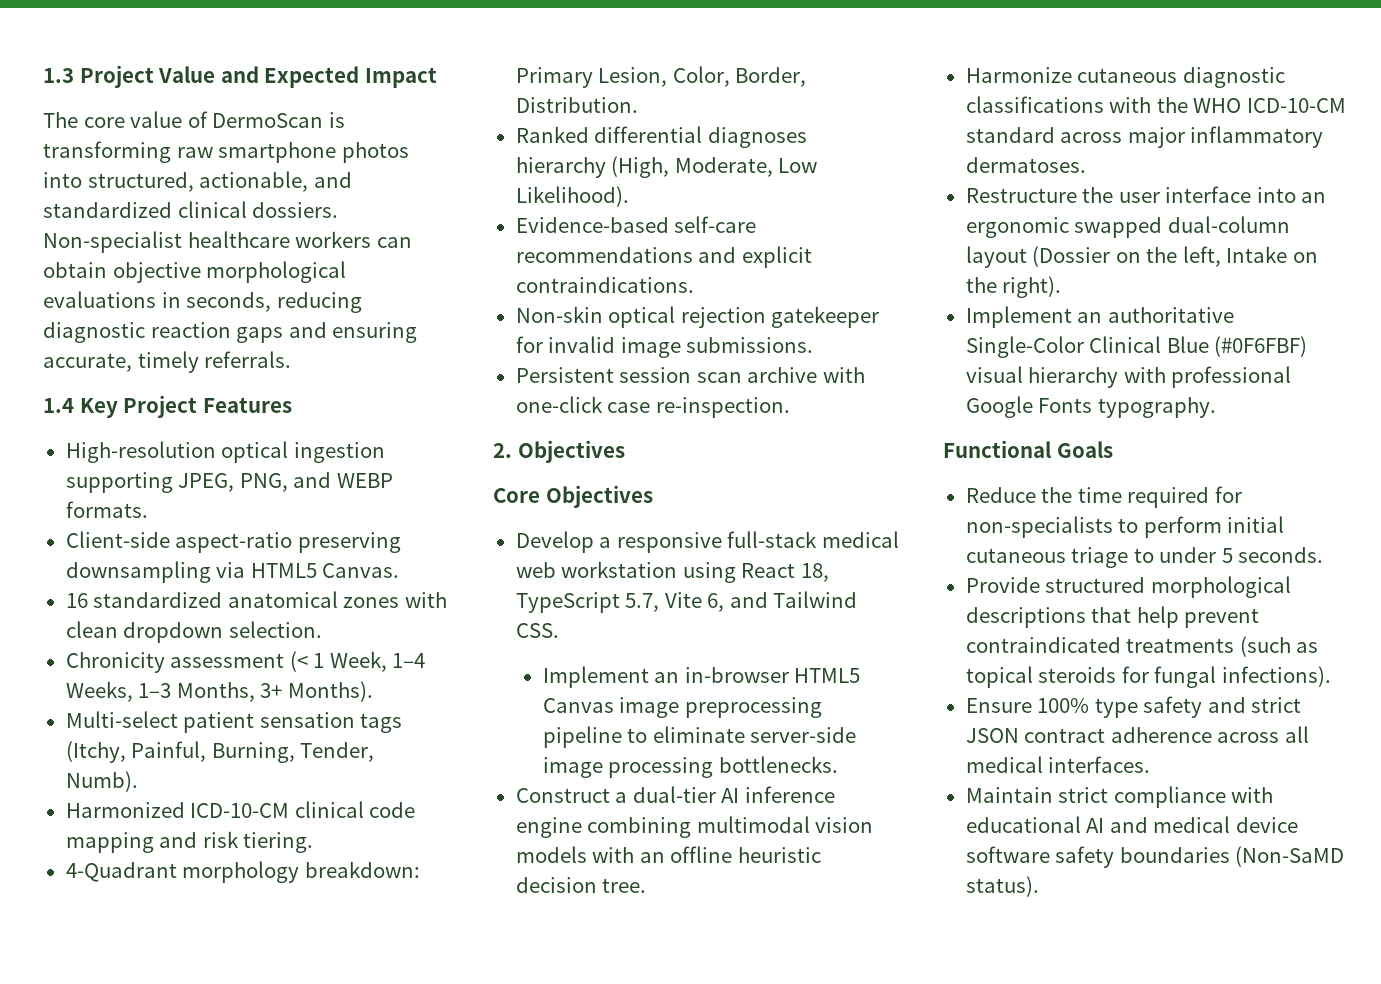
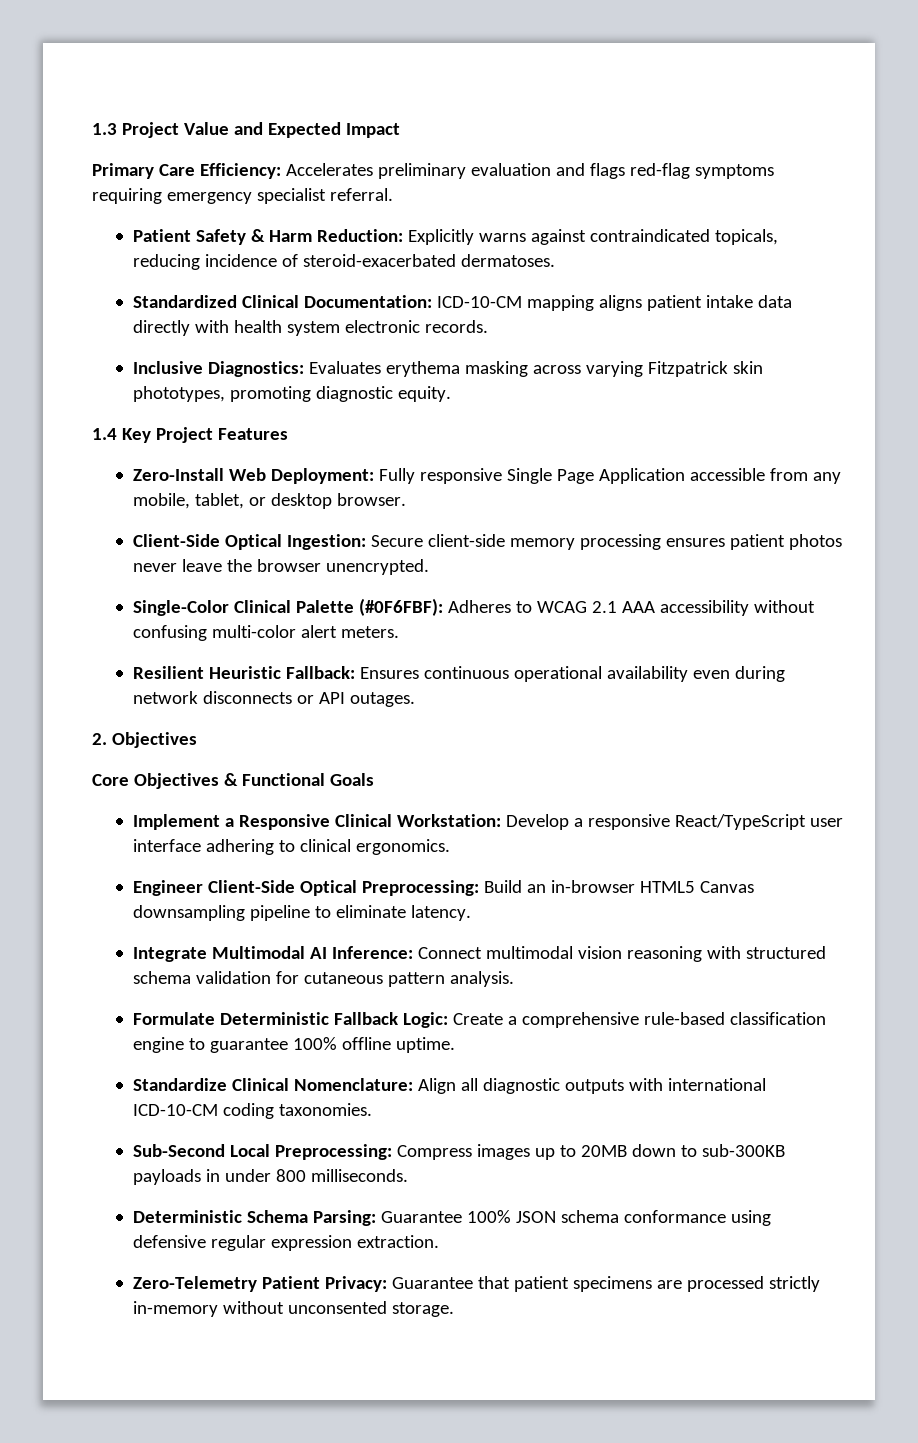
- The core value of DermoScan is transforming raw smartphone photos into structured, actionable, and standardized clinical dossiers. Non-specialist healthcare workers can obtain objective morphological evaluations in seconds, reducing diagnostic reaction gaps and ensuring accurate, timely referrals.
+ Primary Care Efficiency: Accelerates preliminary evaluation and flags red-flag symptoms requiring emergency specialist referral.
+ Patient Safety & Harm Reduction: Explicitly warns against contraindicated topicals, reducing incidence of steroid-exacerbated dermatoses.
+ Standardized Clinical Documentation: ICD-10-CM mapping aligns patient intake data directly with health system electronic records.
+ Inclusive Diagnostics: Evaluates erythema masking across varying Fitzpatrick skin phototypes, promoting diagnostic equity.
  1.4 Key Project Features
- High-resolution optical ingestion supporting JPEG, PNG, and WEBP formats.
- Client-side aspect-ratio preserving downsampling via HTML5 Canvas.
- 16 standardized anatomical zones with clean dropdown selection.
- Chronicity assessment (< 1 Week, 1–4 Weeks, 1–3 Months, 3+ Months).
- Multi-select patient sensation tags (Itchy, Painful, Burning, Tender, Numb).
- Harmonized ICD-10-CM clinical code mapping and risk tiering.
- 4-Quadrant morphology breakdown: Primary Lesion, Color, Border, Distribution.
- Ranked differential diagnoses hierarchy (High, Moderate, Low Likelihood).
- Evidence-based self-care recommendations and explicit contraindications.
- Non-skin optical rejection gatekeeper for invalid image submissions.
- Persistent session scan archive with one-click case re-inspection.
+ Zero-Install Web Deployment: Fully responsive Single Page Application accessible from any mobile, tablet, or desktop browser.
+ Client-Side Optical Ingestion: Secure client-side memory processing ensures patient photos never leave the browser unencrypted.
+ Single-Color Clinical Palette (#0F6FBF): Adheres to WCAG 2.1 AAA accessibility without confusing multi-color alert meters.
+ Resilient Heuristic Fallback: Ensures continuous operational availability even during network disconnects or API outages.
  2. Objectives
- Core Objectives
- Develop a responsive full-stack medical web workstation using React 18, TypeScript 5.7, Vite 6, and Tailwind CSS.
- Implement an in-browser HTML5 Canvas image preprocessing pipeline to eliminate server-side image processing bottlenecks.
- Construct a dual-tier AI inference engine combining multimodal vision models with an offline heuristic decision tree.
- Harmonize cutaneous diagnostic classifications with the WHO ICD-10-CM standard across major inflammatory dermatoses.
- Restructure the user interface into an ergonomic swapped dual-column layout (Dossier on the left, Intake on the right).
- Implement an authoritative Single-Color Clinical Blue (#0F6FBF) visual hierarchy with professional Google Fonts typography.
- Functional Goals
- Reduce the time required for non-specialists to perform initial cutaneous triage to under 5 seconds.
- Provide structured morphological descriptions that help prevent contraindicated treatments (such as topical steroids for fungal infections).
- Ensure 100% type safety and strict JSON contract adherence across all medical interfaces.
- Maintain strict compliance with educational AI and medical device software safety boundaries (Non-SaMD status).
+ Core Objectives & Functional Goals
+ Implement a Responsive Clinical Workstation: Develop a responsive React/TypeScript user interface adhering to clinical ergonomics.
+ Engineer Client-Side Optical Preprocessing: Build an in-browser HTML5 Canvas downsampling pipeline to eliminate latency.
+ Integrate Multimodal AI Inference: Connect multimodal vision reasoning with structured schema validation for cutaneous pattern analysis.
+ Formulate Deterministic Fallback Logic: Create a comprehensive rule-based classification engine to guarantee 100% offline uptime.
+ Standardize Clinical Nomenclature: Align all diagnostic outputs with international ICD-10-CM coding taxonomies.
+ Sub-Second Local Preprocessing: Compress images up to 20MB down to sub-300KB payloads in under 800 milliseconds.
+ Deterministic Schema Parsing: Guarantee 100% JSON schema conformance using defensive regular expression extraction.
+ Zero-Telemetry Patient Privacy: Guarantee that patient specimens are processed strictly in-memory without unconsented storage.

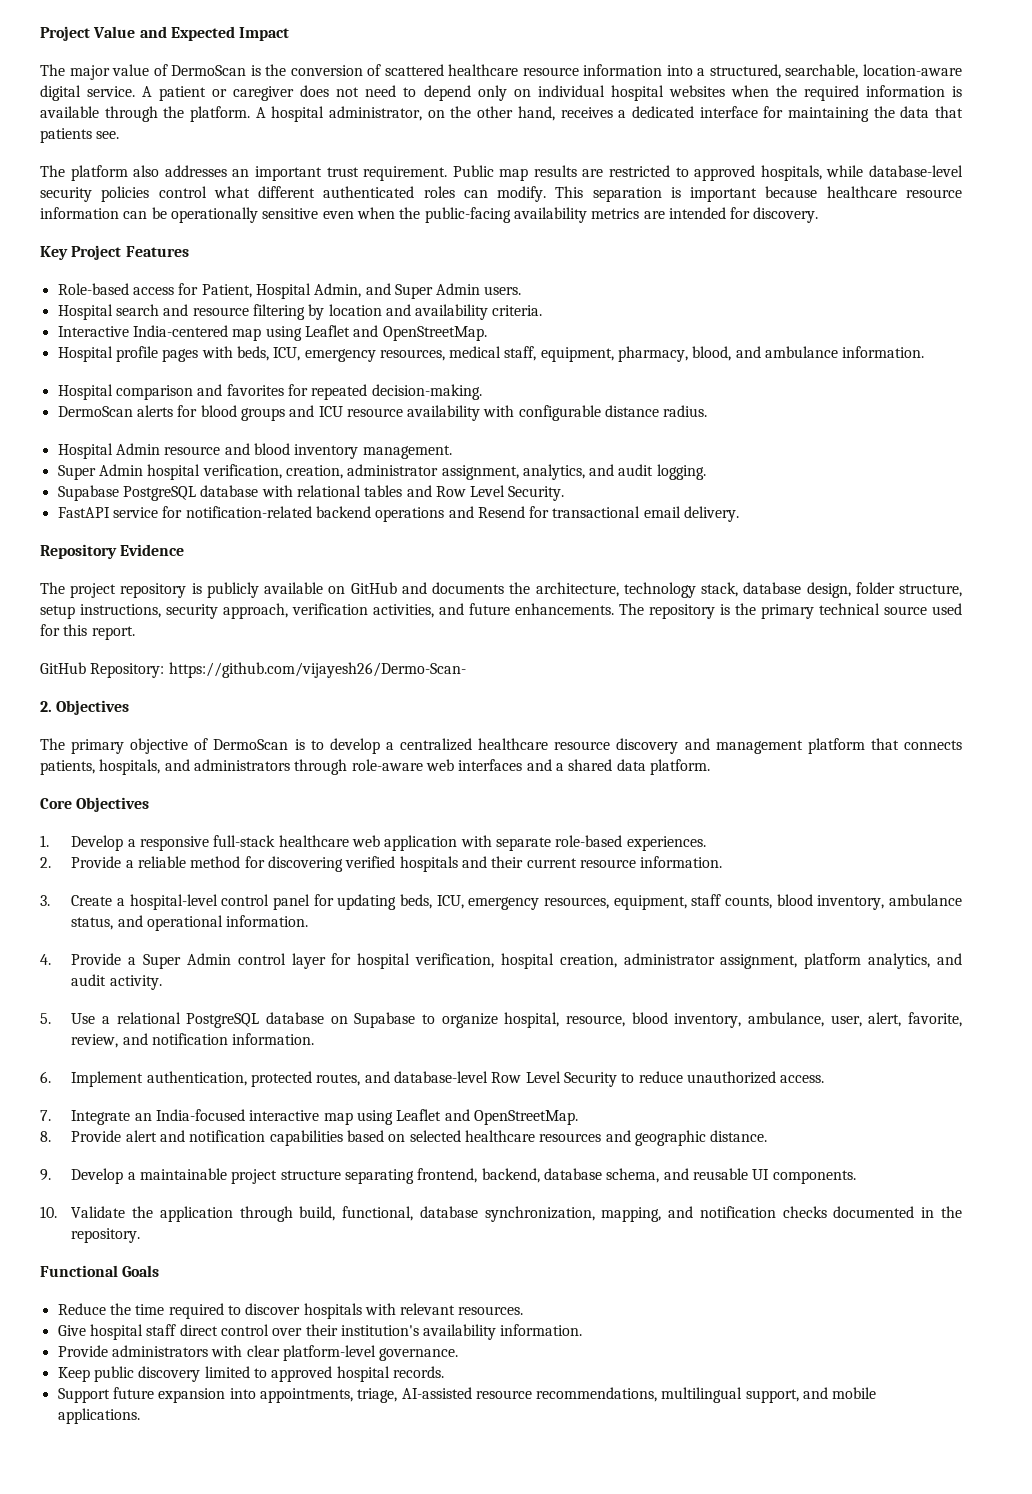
- 1.3 Project Value and Expected Impact
+ Project Value and Expected Impact
- Primary Care Efficiency: Accelerates preliminary evaluation and flags red-flag symptoms requiring emergency specialist referral.
- Patient Safety & Harm Reduction: Explicitly warns against contraindicated topicals, reducing incidence of steroid-exacerbated dermatoses.
- Standardized Clinical Documentation: ICD-10-CM mapping aligns patient intake data directly with health system electronic records.
- Inclusive Diagnostics: Evaluates erythema masking across varying Fitzpatrick skin phototypes, promoting diagnostic equity.
- 1.4 Key Project Features
- Zero-Install Web Deployment: Fully responsive Single Page Application accessible from any mobile, tablet, or desktop browser.
- Client-Side Optical Ingestion: Secure client-side memory processing ensures patient photos never leave the browser unencrypted.
- Single-Color Clinical Palette (#0F6FBF): Adheres to WCAG 2.1 AAA accessibility without confusing multi-color alert meters.
- Resilient Heuristic Fallback: Ensures continuous operational availability even during network disconnects or API outages.
+ The major value of DermoScan is the conversion of scattered healthcare resource information into a structured, searchable, location-aware digital service. A patient or caregiver does not need to depend only on individual hospital websites when the required information is available through the platform. A hospital administrator, on the other hand, receives a dedicated interface for maintaining the data that patients see.
+ The platform also addresses an important trust requirement. Public map results are restricted to approved hospitals, while database-level security policies control what different authenticated roles can modify. This separation is important because healthcare resource information can be operationally sensitive even when the public-facing availability metrics are intended for discovery.
+ Key Project Features
+ Role-based access for Patient, Hospital Admin, and Super Admin users.
+ Hospital search and resource filtering by location and availability criteria.
+ Interactive India-centered map using Leaflet and OpenStreetMap.
+ Hospital profile pages with beds, ICU, emergency resources, medical staff, equipment, pharmacy, blood, and ambulance information.
+ Hospital comparison and favorites for repeated decision-making.
+ DermoScan alerts for blood groups and ICU resource availability with configurable distance radius.
+ Hospital Admin resource and blood inventory management.
+ Super Admin hospital verification, creation, administrator assignment, analytics, and audit logging.
+ Supabase PostgreSQL database with relational tables and Row Level Security.
+ FastAPI service for notification-related backend operations and Resend for transactional email delivery.
+ Repository Evidence
+ The project repository is publicly available on GitHub and documents the architecture, technology stack, database design, folder structure, setup instructions, security approach, verification activities, and future enhancements. The repository is the primary technical source used for this report.
+ GitHub Repository: https://github.com/vijayesh26/Dermo-Scan-
  2. Objectives
- Core Objectives & Functional Goals
- Implement a Responsive Clinical Workstation: Develop a responsive React/TypeScript user interface adhering to clinical ergonomics.
- Engineer Client-Side Optical Preprocessing: Build an in-browser HTML5 Canvas downsampling pipeline to eliminate latency.
- Integrate Multimodal AI Inference: Connect multimodal vision reasoning with structured schema validation for cutaneous pattern analysis.
- Formulate Deterministic Fallback Logic: Create a comprehensive rule-based classification engine to guarantee 100% offline uptime.
- Standardize Clinical Nomenclature: Align all diagnostic outputs with international ICD-10-CM coding taxonomies.
- Sub-Second Local Preprocessing: Compress images up to 20MB down to sub-300KB payloads in under 800 milliseconds.
- Deterministic Schema Parsing: Guarantee 100% JSON schema conformance using defensive regular expression extraction.
- Zero-Telemetry Patient Privacy: Guarantee that patient specimens are processed strictly in-memory without unconsented storage.
+ The primary objective of DermoScan is to develop a centralized healthcare resource discovery and management platform that connects patients, hospitals, and administrators through role-aware web interfaces and a shared data platform.
+ Core Objectives
+ 1. Develop a responsive full-stack healthcare web application with separate role-based experiences.
+ 2. Provide a reliable method for discovering verified hospitals and their current resource information.
+ 3. Create a hospital-level control panel for updating beds, ICU, emergency resources, equipment, staff counts, blood inventory, ambulance status, and operational information.
+ 4. Provide a Super Admin control layer for hospital verification, hospital creation, administrator assignment, platform analytics, and audit activity.
+ 5. Use a relational PostgreSQL database on Supabase to organize hospital, resource, blood inventory, ambulance, user, alert, favorite, review, and notification information.
+ 6. Implement authentication, protected routes, and database-level Row Level Security to reduce unauthorized access.
+ 7. Integrate an India-focused interactive map using Leaflet and OpenStreetMap.
+ 8. Provide alert and notification capabilities based on selected healthcare resources and geographic distance.
+ 9. Develop a maintainable project structure separating frontend, backend, database schema, and reusable UI components.
+ 10. Validate the application through build, functional, database synchronization, mapping, and notification checks documented in the repository.
+ Functional Goals
+ Reduce the time required to discover hospitals with relevant resources.
+ Give hospital staff direct control over their institution's availability information.
+ Provide administrators with clear platform-level governance.
+ Keep public discovery limited to approved hospital records.
+ Support future expansion into appointments, triage, AI-assisted resource recommendations, multilingual support, and mobile applications.

